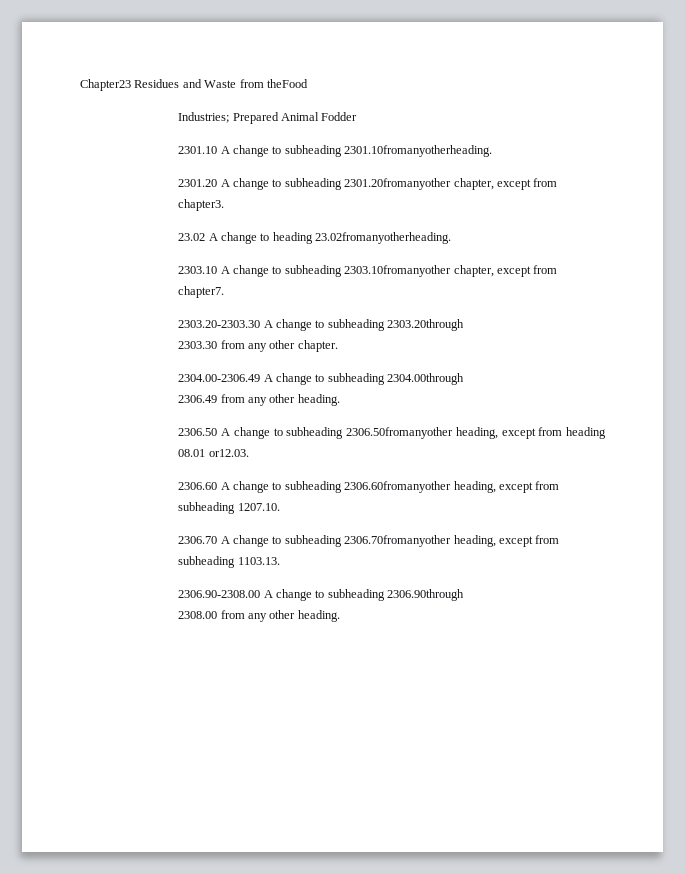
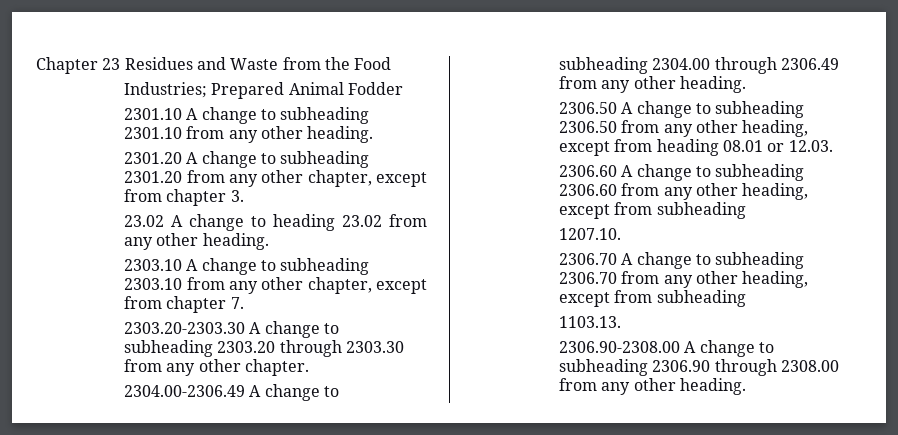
- Chapter23 Residues and Waste from theFood
+ Chapter 23 Residues and Waste from the Food
- 2301.10 A change to subheading 2301.10fromanyotherheading.
+ 2301.10 A change to subheading 2301.10 from any other heading.
- 2301.20 A change to subheading 2301.20fromanyother chapter, except from chapter3.
+ 2301.20 A change to subheading 2301.20 from any other chapter, except from chapter 3.
- 23.02 A change to heading 23.02fromanyotherheading.
+ 23.02 A change to heading 23.02 from any other heading.
- 2303.10 A change to subheading 2303.10fromanyother chapter, except from chapter7.
+ 2303.10 A change to subheading 2303.10 from any other chapter, except from chapter 7.
- 2303.20-2303.30 A change to subheading 2303.20through
- 2303.30 from any other chapter.
+ 2303.20-2303.30 A change to subheading 2303.20 through 2303.30 from any other chapter.
- 2304.00-2306.49 A change to subheading 2304.00through
- 2306.49 from any other heading.
+ 2304.00-2306.49 A change to subheading 2304.00 through 2306.49 from any other heading.
- 2306.50 A change to subheading 2306.50fromanyother heading, except from heading 08.01 or12.03.
+ 2306.50 A change to subheading 2306.50 from any other heading, except from heading 08.01 or 12.03.
- 2306.60 A change to subheading 2306.60fromanyother heading, except from subheading 1207.10.
+ 2306.60 A change to subheading 2306.60 from any other heading, except from subheading
+ 1207.10.
- 2306.70 A change to subheading 2306.70fromanyother heading, except from subheading 1103.13.
+ 2306.70 A change to subheading 2306.70 from any other heading, except from subheading
+ 1103.13.
- 2306.90-2308.00 A change to subheading 2306.90through
- 2308.00 from any other heading.
+ 2306.90-2308.00 A change to subheading 2306.90 through 2308.00 from any other heading.

